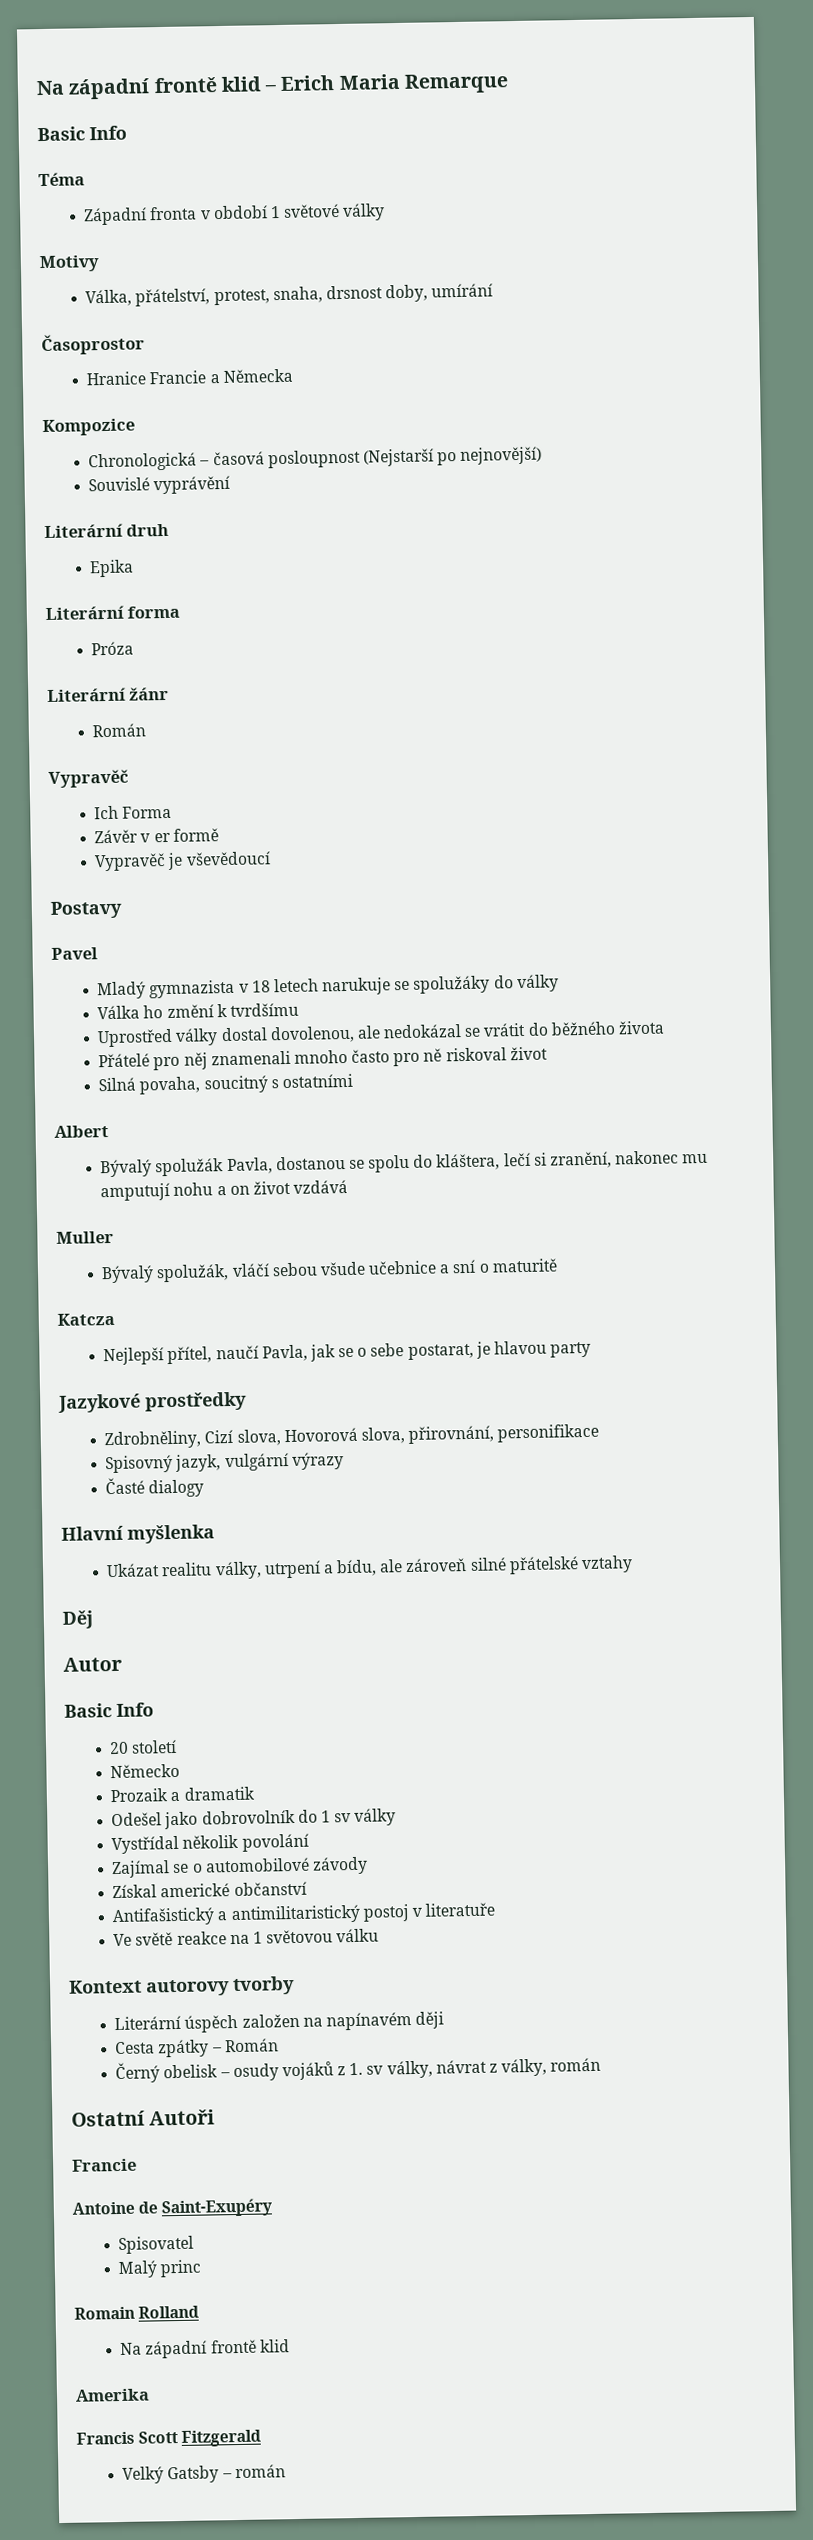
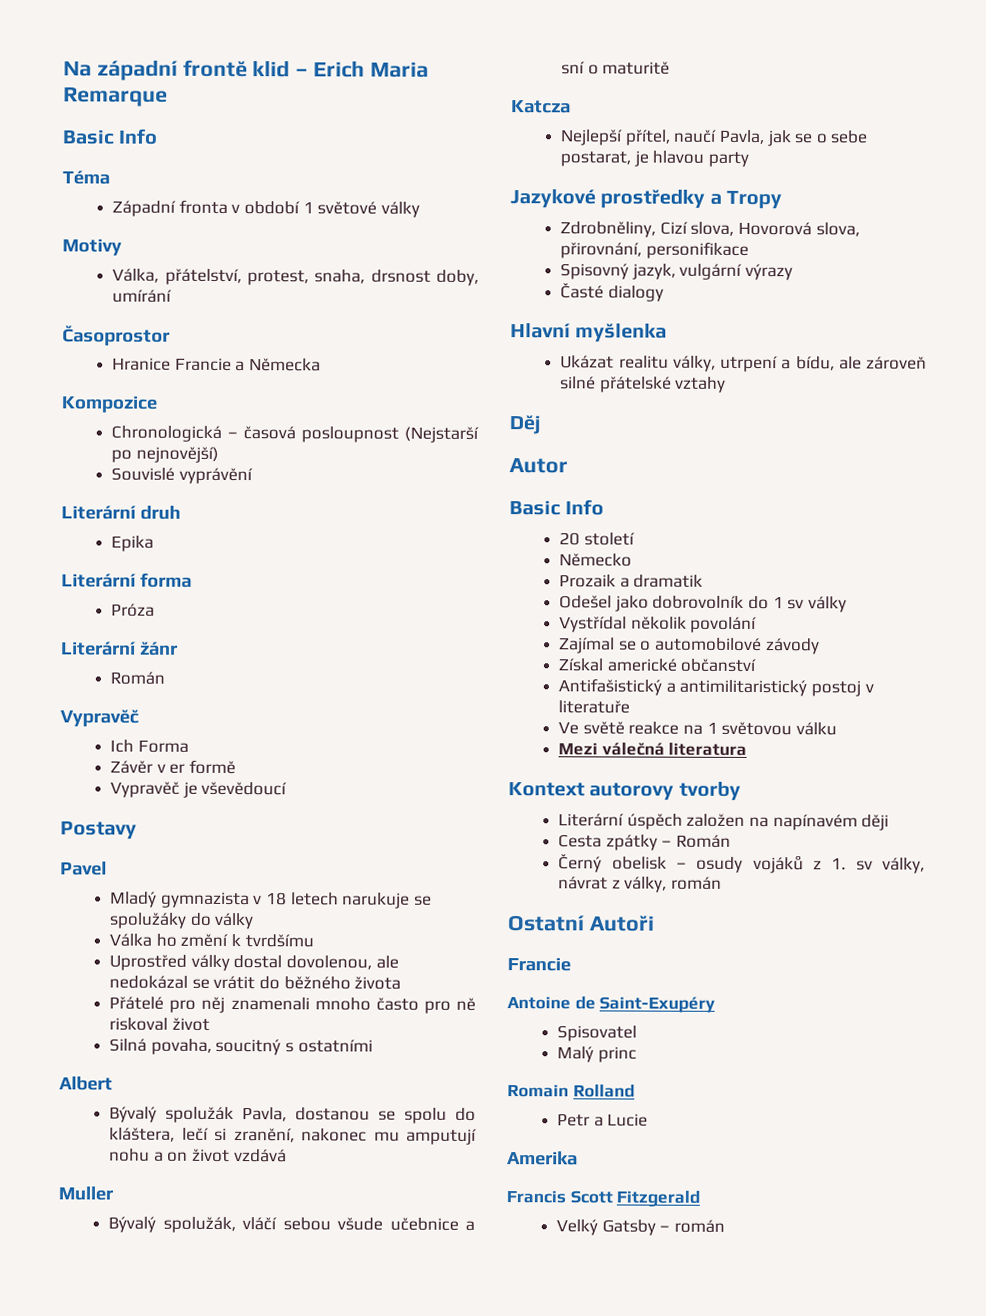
- Jazykové prostředky
+ Jazykové prostředky a Tropy
+ Mezi válečná literatura
  Romain Rolland
- Na západní frontě klid
+ Petr a Lucie

